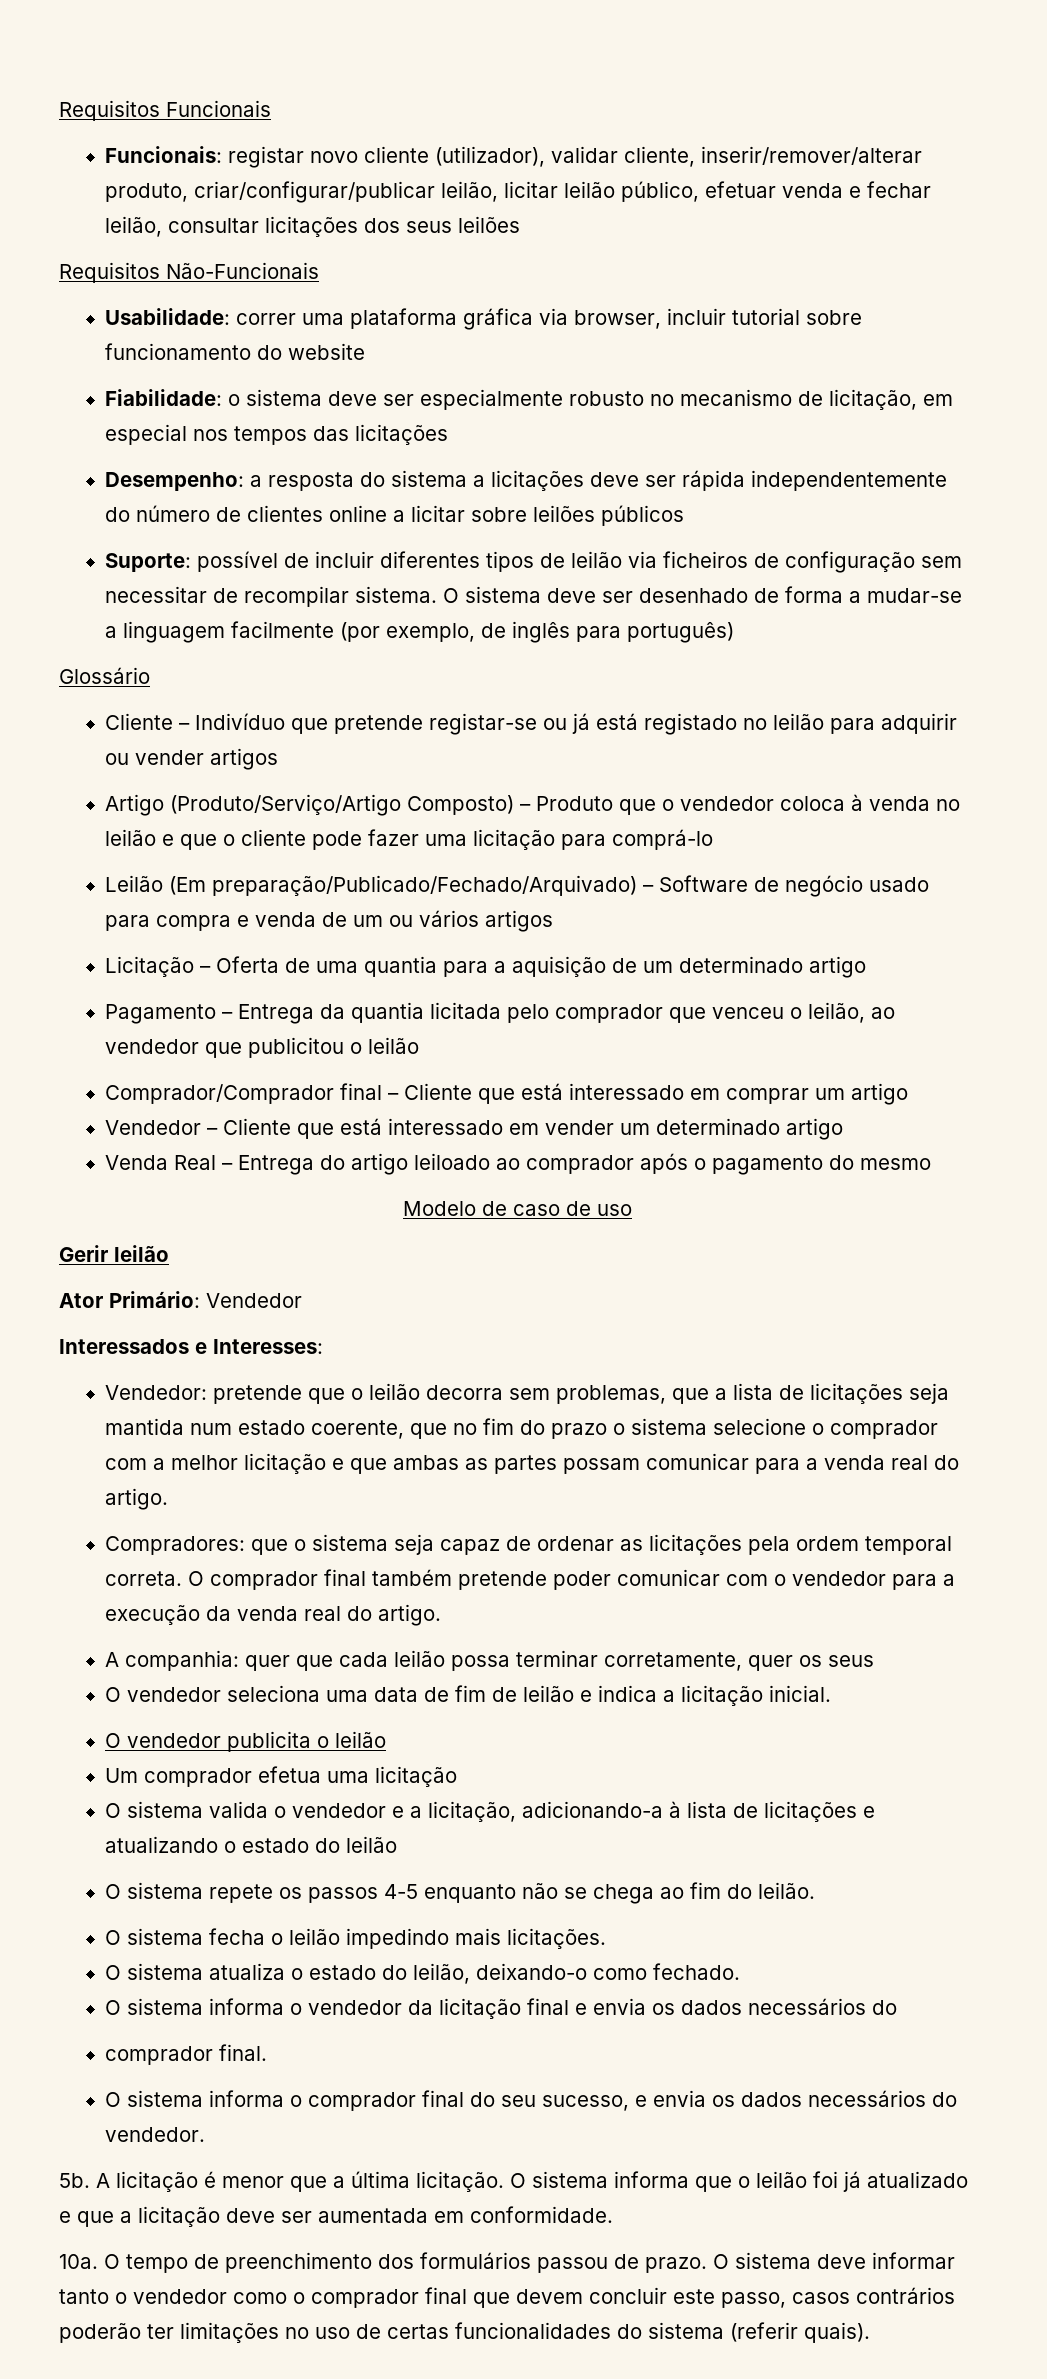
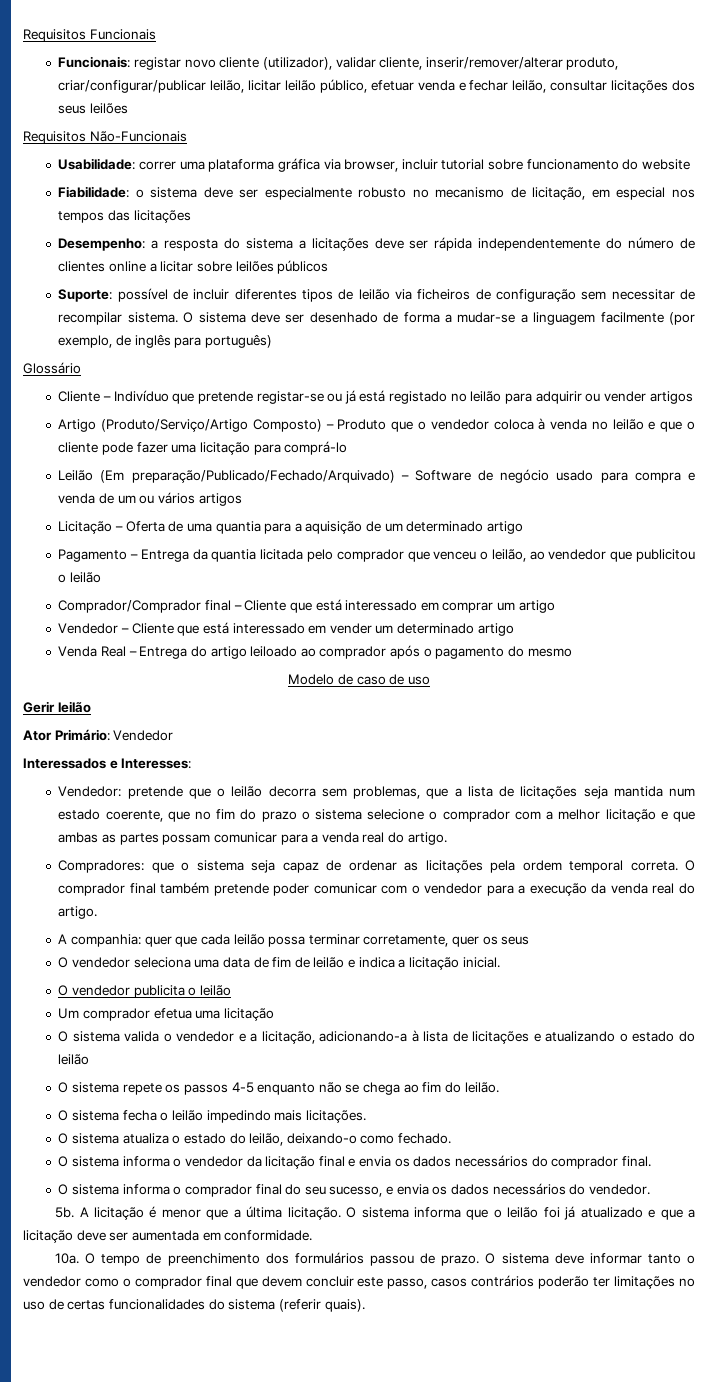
- O sistema informa o vendedor da licitação final e envia os dados necessários do
- comprador final.
+ O sistema informa o vendedor da licitação final e envia os dados necessários do comprador final.

